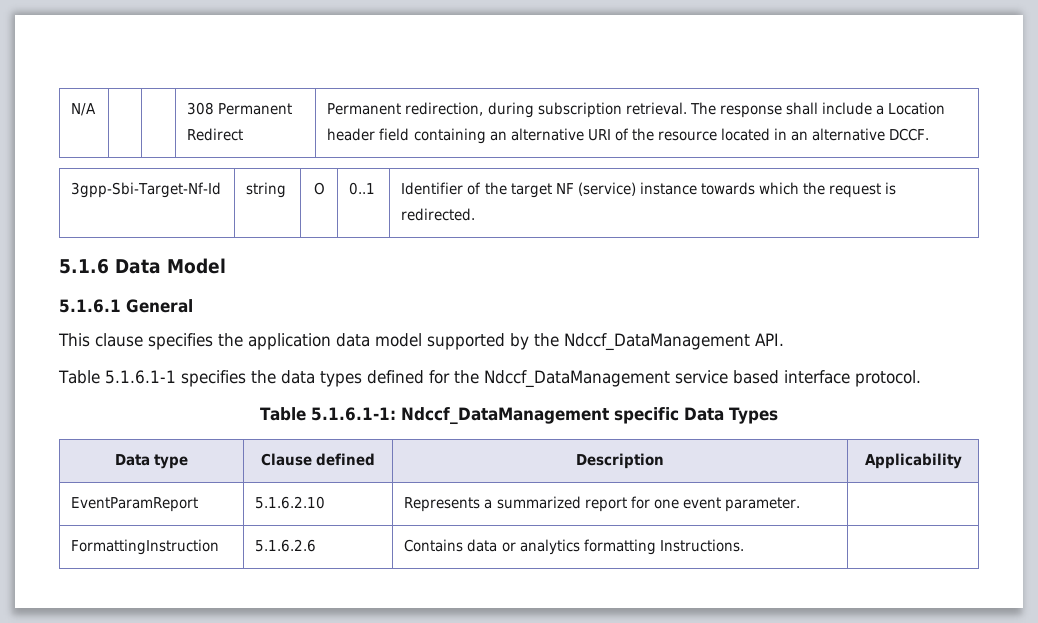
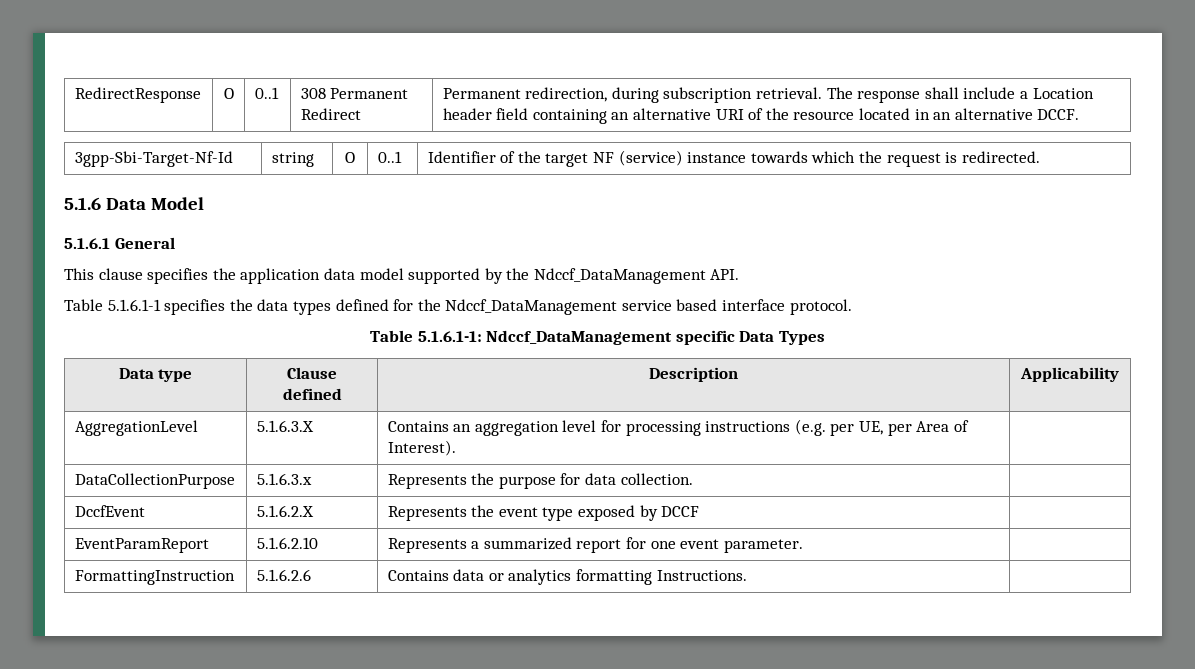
- N/A | | | 308 Permanent Redirect | Permanent redirection, during subscription retrieval. The response shall include a Location header field containing an alternative URI of the resource located in an alternative DCCF.
+ RedirectResponse | O | 0..1 | 308 Permanent Redirect | Permanent redirection, during subscription retrieval. The response shall include a Location header field containing an alternative URI of the resource located in an alternative DCCF.
+ AggregationLevel | 5.1.6.3.X | Contains an aggregation level for processing instructions (e.g. per UE, per Area of Interest). |
+ DataCollectionPurpose | 5.1.6.3.x | Represents the purpose for data collection. |
+ DccfEvent | 5.1.6.2.X | Represents the event type exposed by DCCF |

